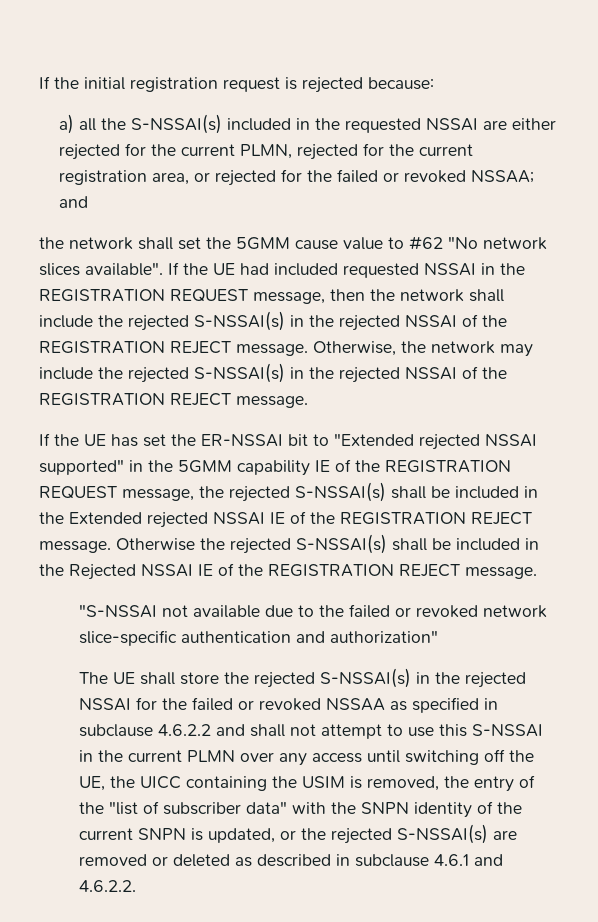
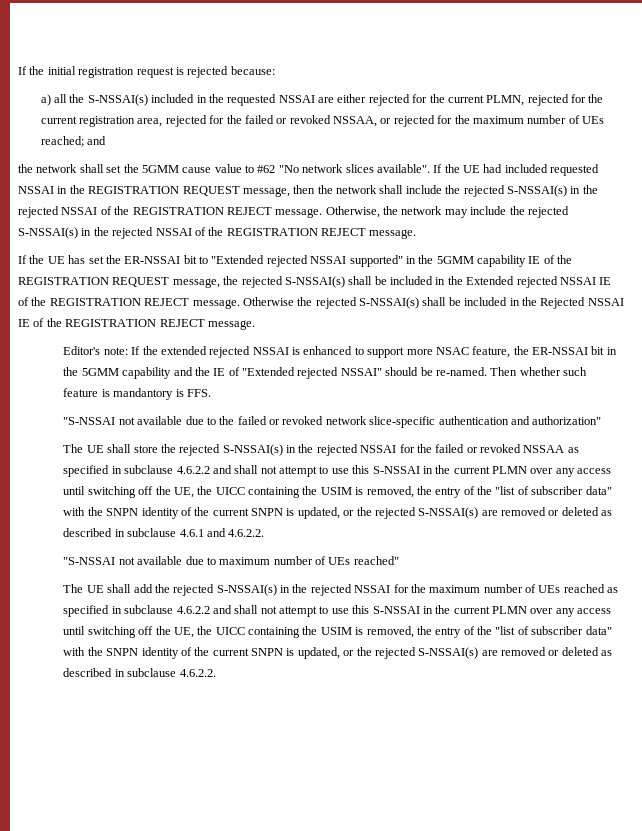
- a) all the S-NSSAI(s) included in the requested NSSAI are either rejected for the current PLMN, rejected for the current registration area, or rejected for the failed or revoked NSSAA; and
+ a) all the S-NSSAI(s) included in the requested NSSAI are either rejected for the current PLMN, rejected for the current registration area, rejected for the failed or revoked NSSAA, or rejected for the maximum number of UEs reached; and
+ Editor's note: If the extended rejected NSSAI is enhanced to support more NSAC feature, the ER-NSSAI bit in the 5GMM capability and the IE of "Extended rejected NSSAI" should be re-named. Then whether such feature is mandantory is FFS.
+ "S-NSSAI not available due to maximum number of UEs reached"
+ The UE shall add the rejected S-NSSAI(s) in the rejected NSSAI for the maximum number of UEs reached as specified in subclause 4.6.2.2 and shall not attempt to use this S-NSSAI in the current PLMN over any access until switching off the UE, the UICC containing the USIM is removed, the entry of the "list of subscriber data" with the SNPN identity of the current SNPN is updated, or the rejected S-NSSAI(s) are removed or deleted as described in subclause 4.6.2.2.

